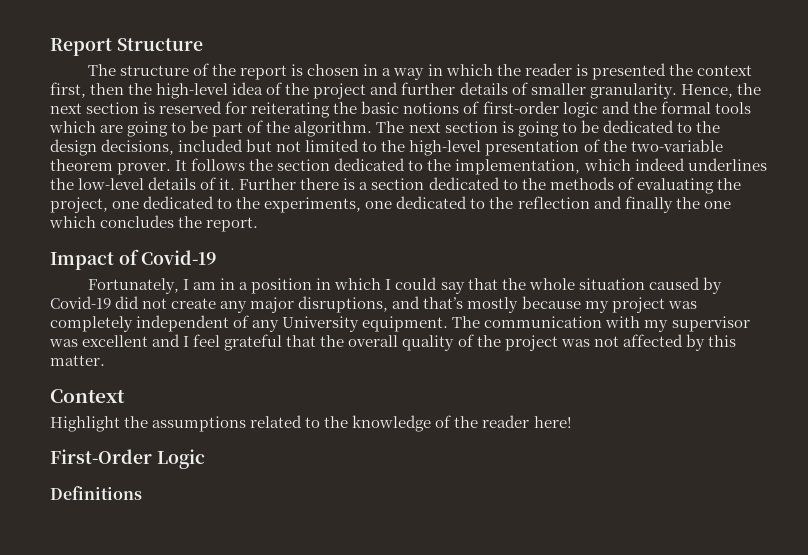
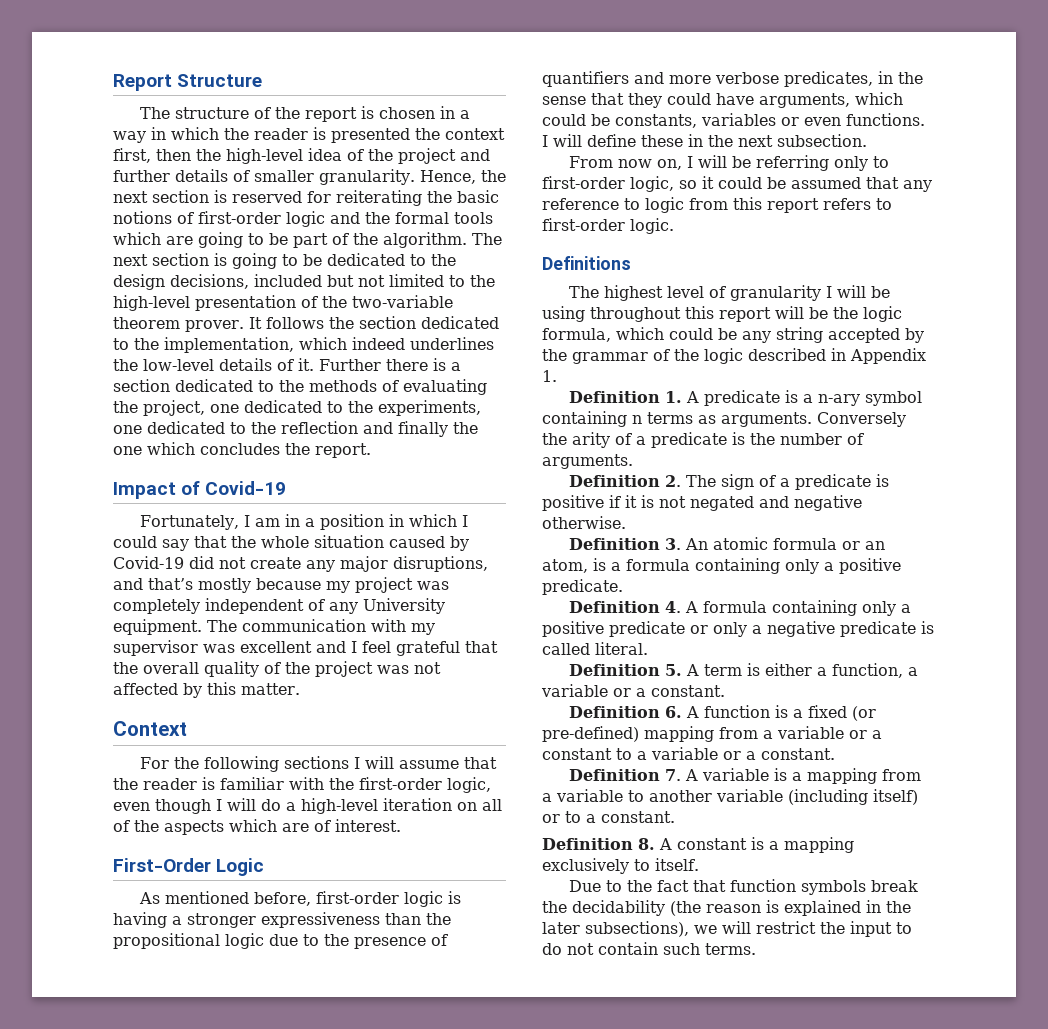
- Highlight the assumptions related to the knowledge of the reader here!
+ For the following sections I will assume that the reader is familiar with the first-order logic, even though I will do a high-level iteration on all of the aspects which are of interest.
  First-Order Logic
+ As mentioned before, first-order logic is having a stronger expressiveness than the propositional logic due to the presence of quantifiers and more verbose predicates, in the sense that they could have arguments, which could be constants, variables or even functions. I will define these in the next subsection.
+ From now on, I will be referring only to first-order logic, so it could be assumed that any reference to logic from this report refers to first-order logic.
  Definitions
+ The highest level of granularity I will be using throughout this report will be the logic formula, which could be any string accepted by the grammar of the logic described in Appendix 1.
+ Definition 1. A predicate is a n-ary symbol containing n terms as arguments. Conversely the arity of a predicate is the number of arguments.
+ Definition 2. The sign of a predicate is positive if it is not negated and negative otherwise.
+ Definition 3. An atomic formula or an atom, is a formula containing only a positive predicate.
+ Definition 4. A formula containing only a positive predicate or only a negative predicate is called literal.
+ Definition 5. A term is either a function, a variable or a constant.
+ Definition 6. A function is a fixed (or pre-defined) mapping from a variable or a constant to a variable or a constant.
+ Definition 7. A variable is a mapping from a variable to another variable (including itself) or to a constant.
+ Definition 8. A constant is a mapping exclusively to itself.
+ Due to the fact that function symbols break the decidability (the reason is explained in the later subsections), we will restrict the input to do not contain such terms.

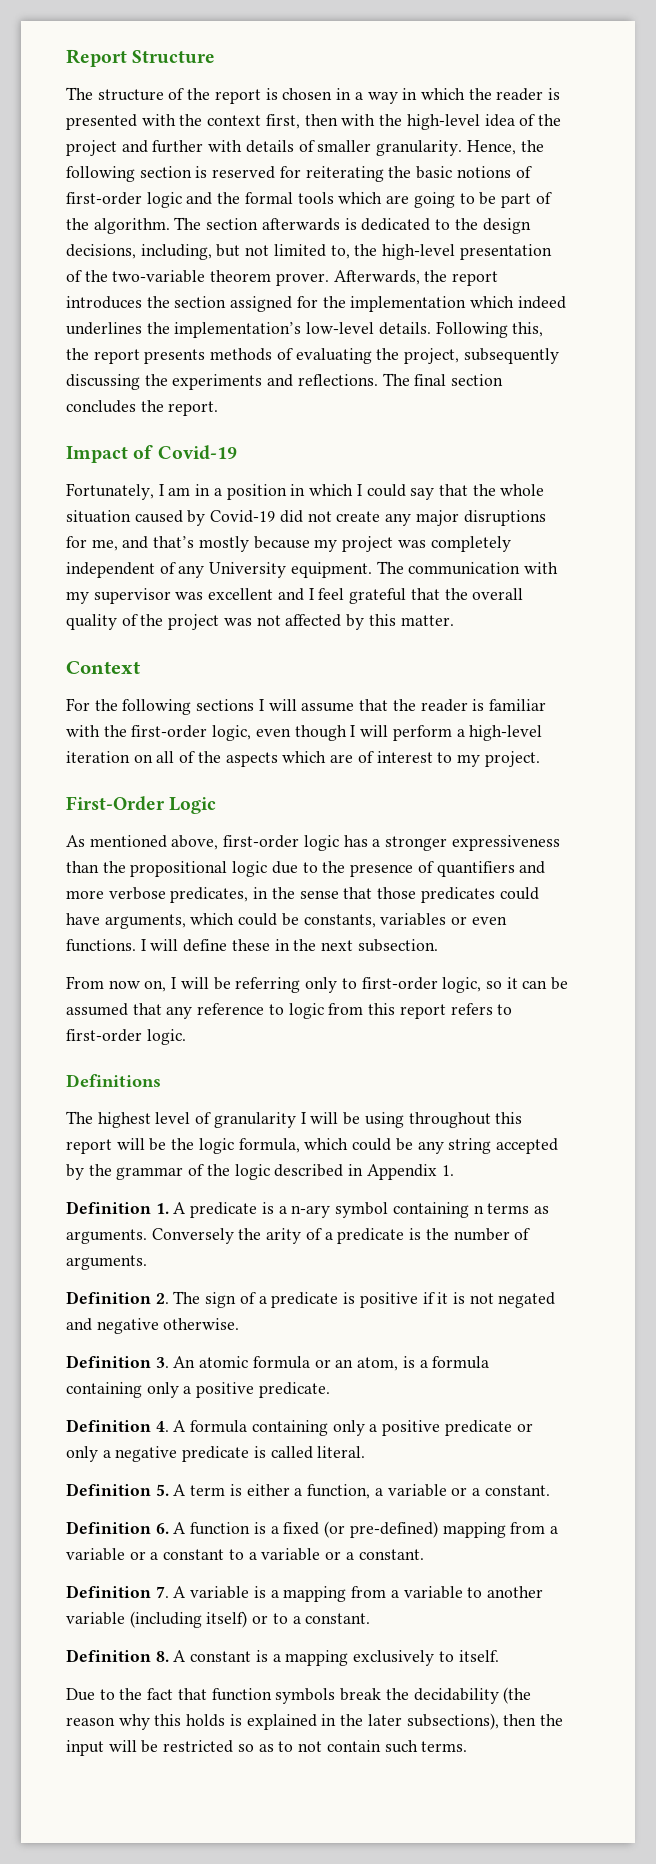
- The structure of the report is chosen in a way in which the reader is presented the context first, then the high-level idea of the project and further details of smaller granularity.
+ The structure of the report is chosen in a way in which the reader is presented with the context first, then with the high-level idea of the project and further with details of smaller granularity.
- Hence, the next section is reserved for reiterating the basic notions of first-order logic and the formal tools which are going to be part of the algorithm.
+ Hence, the following section is reserved for reiterating the basic notions of first-order logic and the formal tools which are going to be part of the algorithm.
- The next section is going to be dedicated to the design decisions, included but not limited to the high-level presentation of the two-variable theorem prover.
+ The section afterwards is dedicated to the design decisions, including, but not limited to, the high-level presentation of the two-variable theorem prover.
- It follows the section dedicated to the implementation, which indeed underlines the low-level details of it. Further there is a section dedicated to the methods of evaluating the project, one dedicated to the experiments, one dedicated to the reflection and finally the one which concludes the report.
+ Afterwards, the report introduces the section assigned for the implementation which indeed underlines the implementation’s low-level details. Following this, the report presents methods of evaluating the project, subsequently discussing the experiments and reflections. The final section concludes the report.
- Fortunately, I am in a position in which I could say that the whole situation caused by Covid-19 did not create any major disruptions, and that’s mostly because my project was completely independent of any University equipment.
+ Fortunately, I am in a position in which I could say that the whole situation caused by Covid-19 did not create any major disruptions for me, and that’s mostly because my project was completely independent of any University equipment.
- For the following sections I will assume that the reader is familiar with the first-order logic, even though I will do a high-level iteration on all of the aspects which are of interest.
+ For the following sections I will assume that the reader is familiar with the first-order logic, even though I will perform a high-level iteration on all of the aspects which are of interest to my project.
- As mentioned before, first-order logic is having a stronger expressiveness than the propositional logic due to the presence of quantifiers and more verbose predicates, in the sense that they could have arguments, which could be constants, variables or even functions.
+ As mentioned above, first-order logic has a stronger expressiveness than the propositional logic due to the presence of quantifiers and more verbose predicates, in the sense that those predicates could have arguments, which could be constants, variables or even functions.
- From now on, I will be referring only to first-order logic, so it could be assumed that any reference to logic from this report refers to first-order logic.
+ From now on, I will be referring only to first-order logic, so it can be assumed that any reference to logic from this report refers to first-order logic.
- Due to the fact that function symbols break the decidability (the reason is explained in the later subsections), we will restrict the input to do not contain such terms.
+ Due to the fact that function symbols break the decidability (the reason why this holds is explained in the later subsections), then the input will be restricted so as to not contain such terms.

